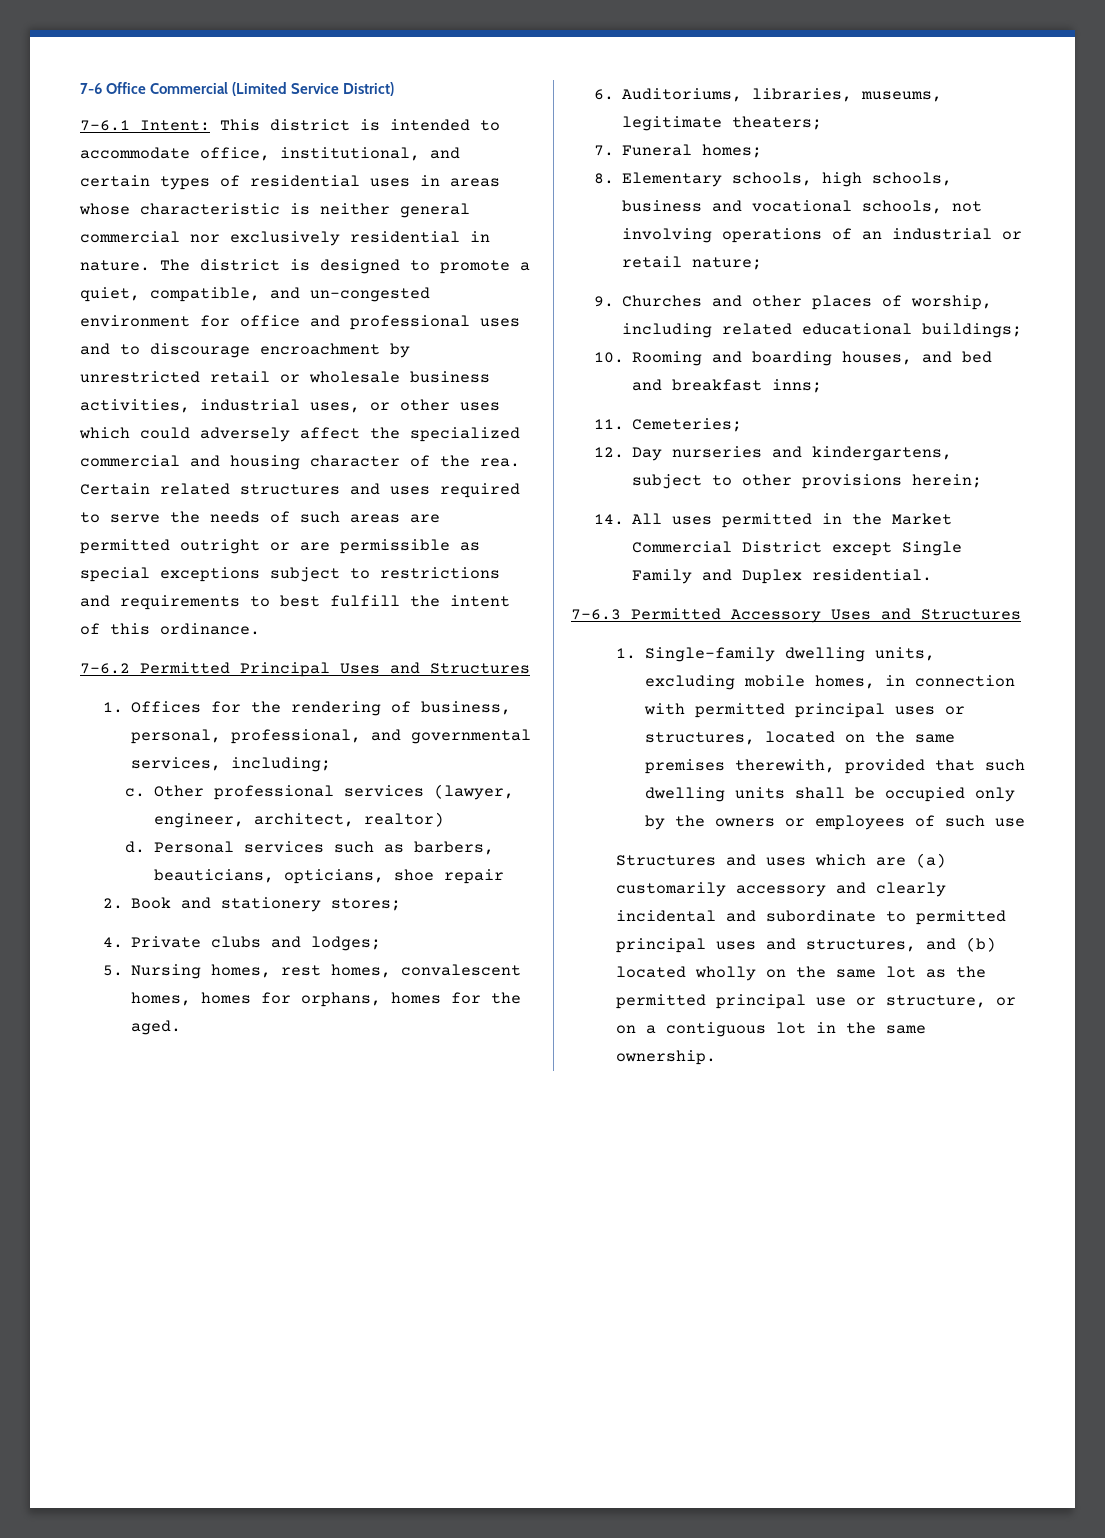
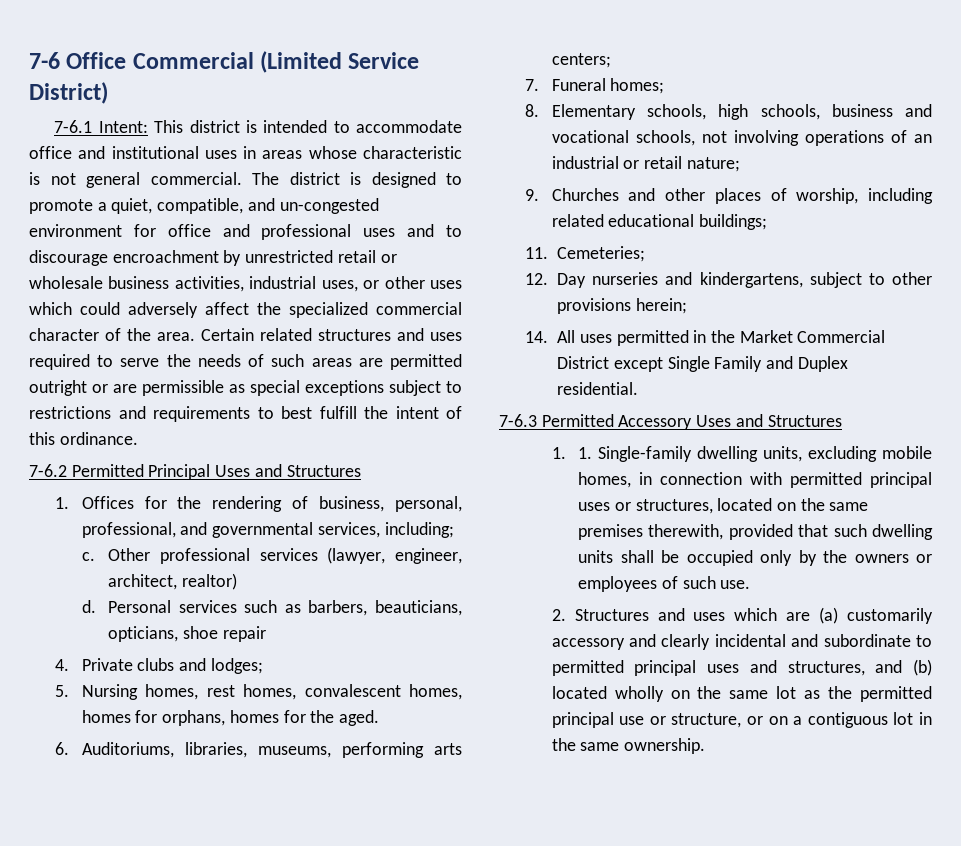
- 7-6.1 Intent: This district is intended to accommodate office, institutional, and certain types of residential uses in areas whose characteristic is neither general commercial nor exclusively residential in nature.
+ 7-6.1 Intent: This district is intended to accommodate office and institutional uses in areas whose characteristic is not general commercial.
- The district is designed to promote a quiet, compatible, and un-congested environment for office and professional uses and to discourage encroachment by unrestricted retail or wholesale business activities, industrial uses, or other uses which could adversely affect the specialized commercial and housing character of the rea.
+ The district is designed to promote a quiet, compatible, and un-congested environment for office and professional uses and to discourage encroachment by unrestricted retail or wholesale business activities, industrial uses, or other uses which could adversely affect the specialized commercial character of the area.
- 2. Book and stationery stores;
- 6. Auditoriums, libraries, museums, legitimate theaters;
+ 6. Auditoriums, libraries, museums, performing arts centers;
- 10. Rooming and boarding houses, and bed and breakfast inns;
- 1. Single-family dwelling units, excluding mobile homes, in connection with permitted principal uses or structures, located on the same premises therewith, provided that such dwelling units shall be occupied only by the owners or employees of such use
- Structures and uses which are (a) customarily accessory and clearly incidental and subordinate to permitted principal uses and structures, and (b) located wholly on the same lot as the permitted principal use or structure, or on a contiguous lot in the same ownership.
+ 1. 1. Single-family dwelling units, excluding mobile homes, in connection with permitted principal uses or structures, located on the same premises therewith, provided that such dwelling units shall be occupied only by the owners or employees of such use.
+ 2. Structures and uses which are (a) customarily accessory and clearly incidental and subordinate to permitted principal uses and structures, and (b) located wholly on the same lot as the permitted principal use or structure, or on a contiguous lot in the same ownership.

